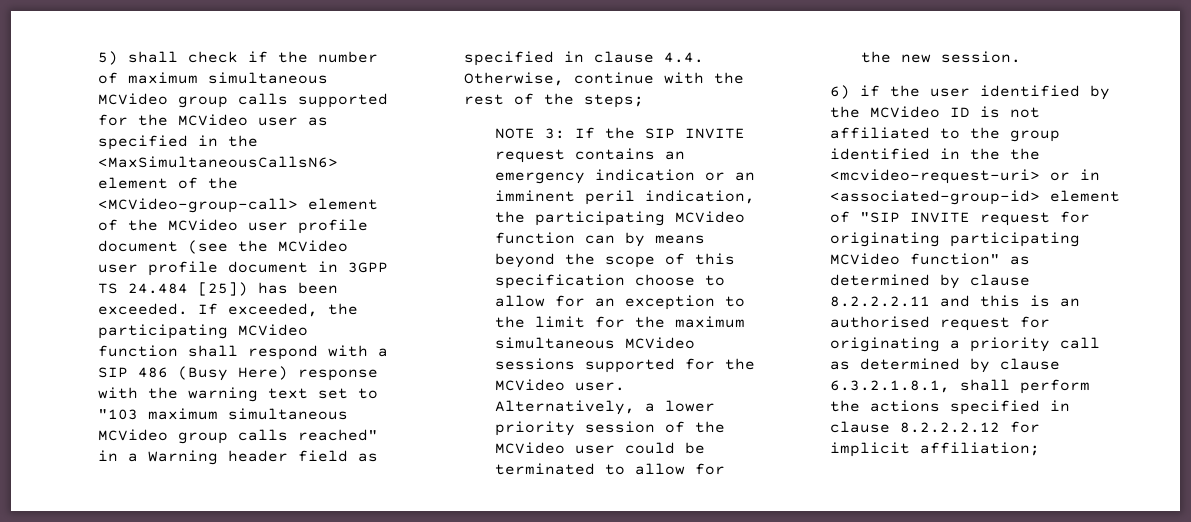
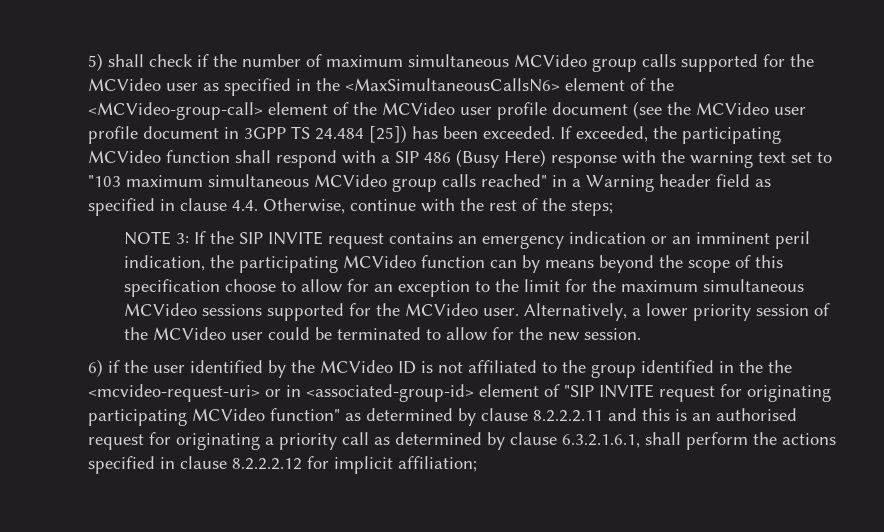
- 6) if the user identified by the MCVideo ID is not affiliated to the group identified in the the <mcvideo-request-uri> or in <associated-group-id> element of "SIP INVITE request for originating participating MCVideo function" as determined by clause 8.2.2.2.11 and this is an authorised request for originating a priority call as determined by clause 6.3.2.1.8.1, shall perform the actions specified in clause 8.2.2.2.12 for implicit affiliation;
+ 6) if the user identified by the MCVideo ID is not affiliated to the group identified in the the <mcvideo-request-uri> or in <associated-group-id> element of "SIP INVITE request for originating participating MCVideo function" as determined by clause 8.2.2.2.11 and this is an authorised request for originating a priority call as determined by clause 6.3.2.1.6.1, shall perform the actions specified in clause 8.2.2.2.12 for implicit affiliation;

